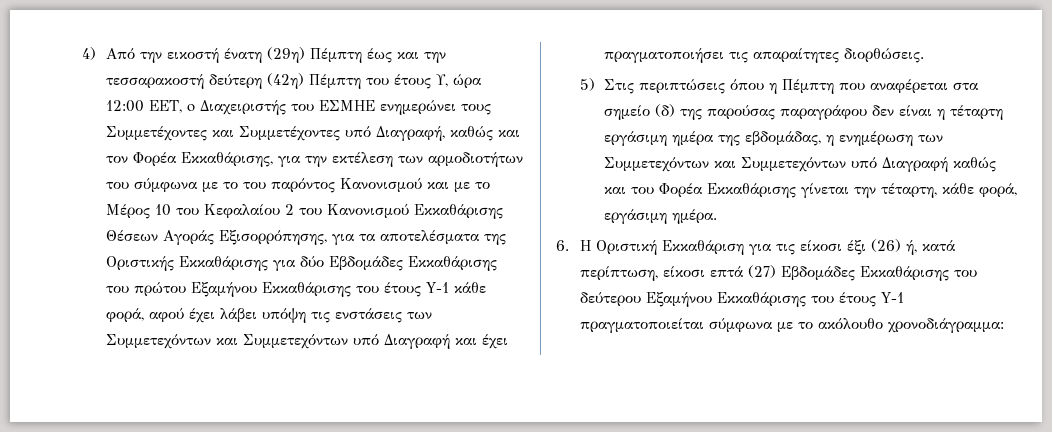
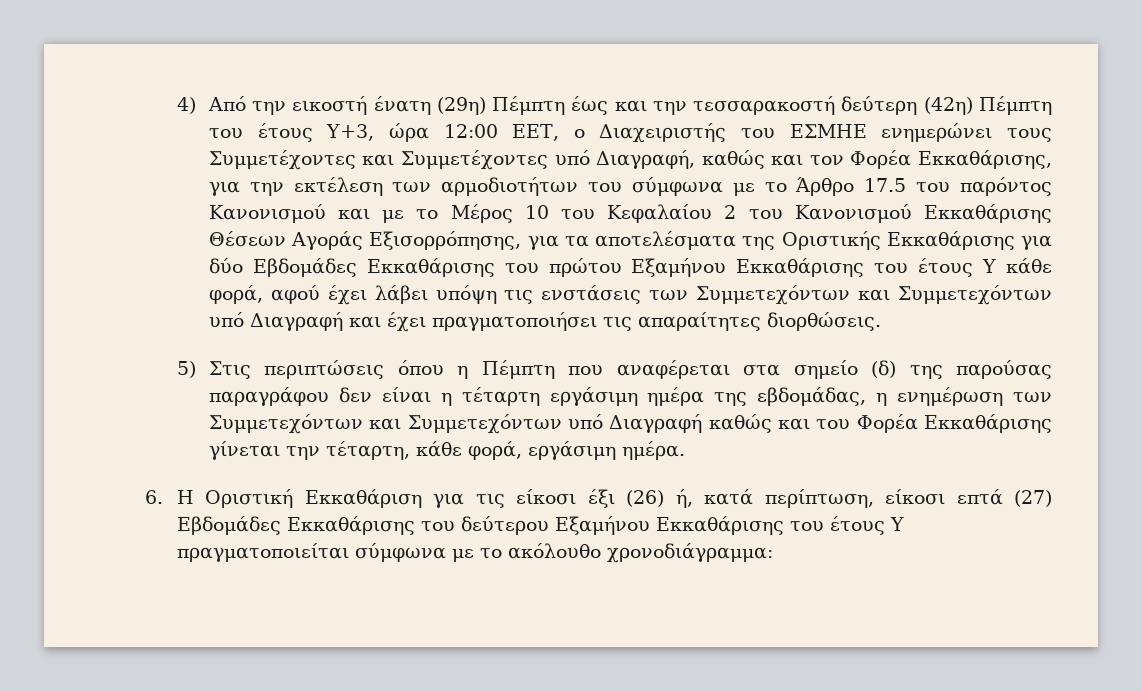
- 4) Από την εικοστή ένατη (29η) Πέμπτη έως και την τεσσαρακοστή δεύτερη (42η) Πέμπτη του έτους Υ, ώρα 12:00 ΕΕΤ, o Διαχειριστής του ΕΣΜΗΕ ενημερώνει τους Συμμετέχοντες και Συμμετέχοντες υπό Διαγραφή, καθώς και τον Φορέα Εκκαθάρισης, για την εκτέλεση των αρμοδιοτήτων του σύμφωνα με το του παρόντος Κανονισμού και με το Μέρος 10 του Κεφαλαίου 2 του Κανονισμού Εκκαθάρισης Θέσεων Αγοράς Εξισορρόπησης, για τα αποτελέσματα της Οριστικής Εκκαθάρισης για δύο Εβδομάδες Εκκαθάρισης του πρώτου Εξαμήνου Εκκαθάρισης του έτους Y-1 κάθε φορά, αφού έχει λάβει υπόψη τις ενστάσεις των Συμμετεχόντων και Συμμετεχόντων υπό Διαγραφή και έχει πραγματοποιήσει τις απαραίτητες διορθώσεις.
+ 4) Από την εικοστή ένατη (29η) Πέμπτη έως και την τεσσαρακοστή δεύτερη (42η) Πέμπτη του έτους Υ+3, ώρα 12:00 ΕΕΤ, o Διαχειριστής του ΕΣΜΗΕ ενημερώνει τους Συμμετέχοντες και Συμμετέχοντες υπό Διαγραφή, καθώς και τον Φορέα Εκκαθάρισης, για την εκτέλεση των αρμοδιοτήτων του σύμφωνα με το Άρθρο 17.5 του παρόντος Κανονισμού και με το Μέρος 10 του Κεφαλαίου 2 του Κανονισμού Εκκαθάρισης Θέσεων Αγοράς Εξισορρόπησης, για τα αποτελέσματα της Οριστικής Εκκαθάρισης για δύο Εβδομάδες Εκκαθάρισης του πρώτου Εξαμήνου Εκκαθάρισης του έτους Y κάθε φορά, αφού έχει λάβει υπόψη τις ενστάσεις των Συμμετεχόντων και Συμμετεχόντων υπό Διαγραφή και έχει πραγματοποιήσει τις απαραίτητες διορθώσεις.
- 6. Η Οριστική Εκκαθάριση για τις είκοσι έξι (26) ή, κατά περίπτωση, είκοσι επτά (27) Εβδομάδες Εκκαθάρισης του δεύτερου Εξαμήνου Εκκαθάρισης του έτους Y-1 πραγματοποιείται σύμφωνα με το ακόλουθο χρονοδιάγραμμα:
+ 6. Η Οριστική Εκκαθάριση για τις είκοσι έξι (26) ή, κατά περίπτωση, είκοσι επτά (27) Εβδομάδες Εκκαθάρισης του δεύτερου Εξαμήνου Εκκαθάρισης του έτους Y πραγματοποιείται σύμφωνα με το ακόλουθο χρονοδιάγραμμα:

